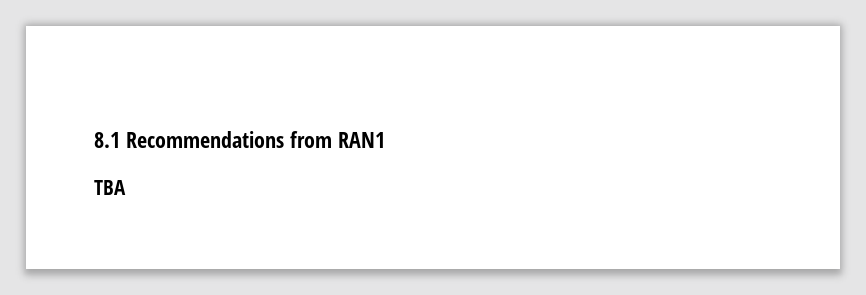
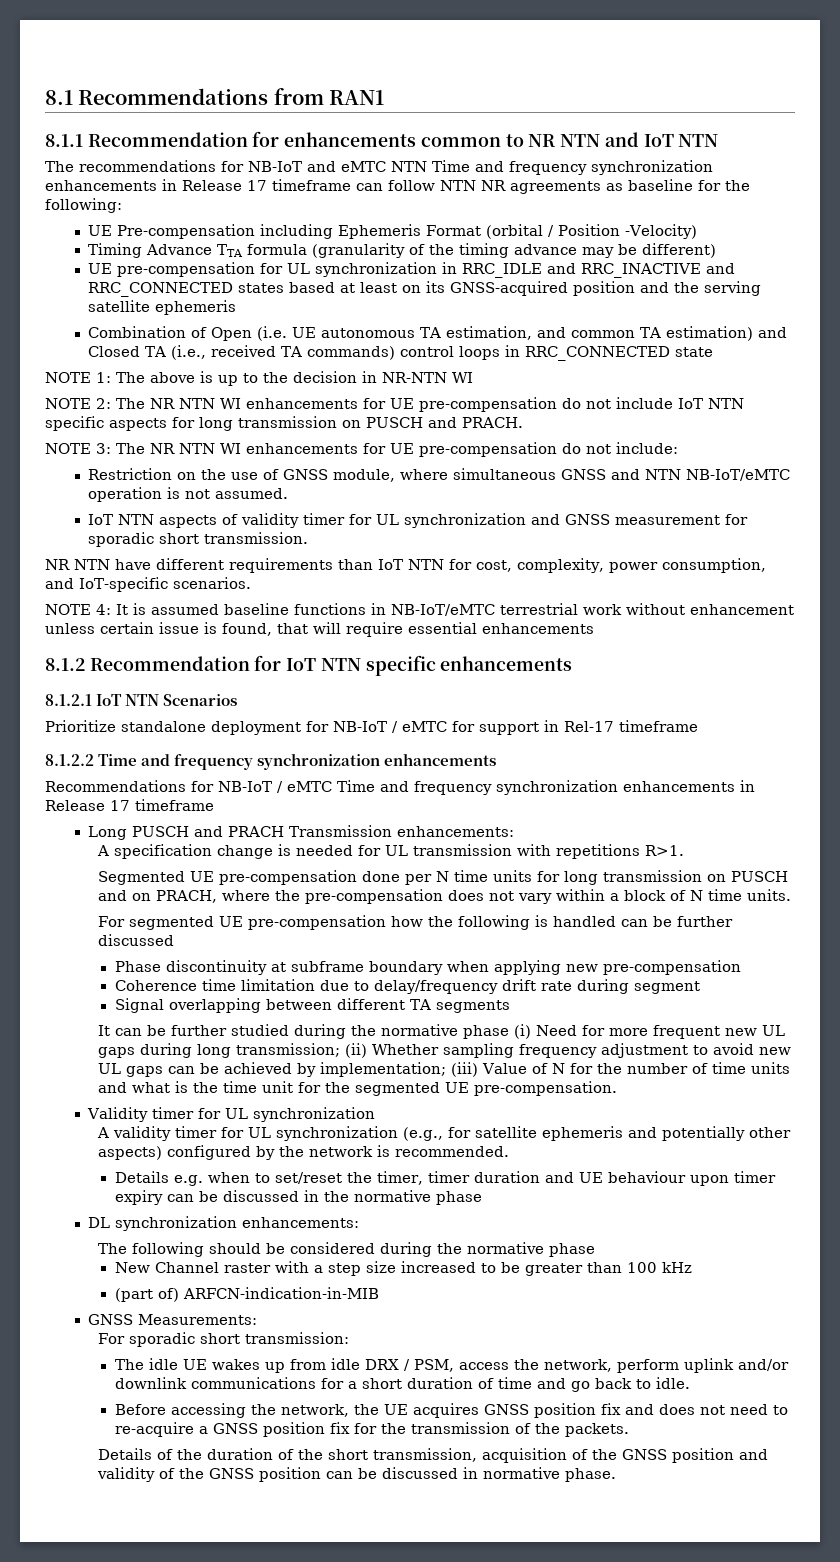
- TBA
+ 8.1.1 Recommendation for enhancements common to NR NTN and IoT NTN
+ The recommendations for NB-IoT and eMTC NTN Time and frequency synchronization enhancements in Release 17 timeframe can follow NTN NR agreements as baseline for the following:
+ UE Pre-compensation including Ephemeris Format (orbital / Position -Velocity)
+ Timing Advance TTA formula (granularity of the timing advance may be different)
+ UE pre-compensation for UL synchronization in RRC_IDLE and RRC_INACTIVE and RRC_CONNECTED states based at least on its GNSS-acquired position and the serving satellite ephemeris
+ Combination of Open (i.e. UE autonomous TA estimation, and common TA estimation) and Closed TA (i.e., received TA commands) control loops in RRC_CONNECTED state
+ NOTE 1: The above is up to the decision in NR-NTN WI
+ NOTE 2: The NR NTN WI enhancements for UE pre-compensation do not include IoT NTN specific aspects for long transmission on PUSCH and PRACH.
+ NOTE 3: The NR NTN WI enhancements for UE pre-compensation do not include:
+ Restriction on the use of GNSS module, where simultaneous GNSS and NTN NB-IoT/eMTC operation is not assumed.
+ IoT NTN aspects of validity timer for UL synchronization and GNSS measurement for sporadic short transmission.
+ NR NTN have different requirements than IoT NTN for cost, complexity, power consumption, and IoT-specific scenarios.
+ NOTE 4: It is assumed baseline functions in NB-IoT/eMTC terrestrial work without enhancement unless certain issue is found, that will require essential enhancements
+ 8.1.2 Recommendation for IoT NTN specific enhancements
+ 8.1.2.1 IoT NTN Scenarios
+ Prioritize standalone deployment for NB-IoT / eMTC for support in Rel-17 timeframe
+ 8.1.2.2 Time and frequency synchronization enhancements
+ Recommendations for NB-IoT / eMTC Time and frequency synchronization enhancements in Release 17 timeframe
+ Long PUSCH and PRACH Transmission enhancements:
+ A specification change is needed for UL transmission with repetitions R>1.
+ Segmented UE pre-compensation done per N time units for long transmission on PUSCH and on PRACH, where the pre-compensation does not vary within a block of N time units.
+ For segmented UE pre-compensation how the following is handled can be further discussed
+ Phase discontinuity at subframe boundary when applying new pre-compensation
+ Coherence time limitation due to delay/frequency drift rate during segment
+ Signal overlapping between different TA segments
+ It can be further studied during the normative phase (i) Need for more frequent new UL gaps during long transmission; (ii) Whether sampling frequency adjustment to avoid new UL gaps can be achieved by implementation; (iii) Value of N for the number of time units and what is the time unit for the segmented UE pre-compensation.
+ Validity timer for UL synchronization
+ A validity timer for UL synchronization (e.g., for satellite ephemeris and potentially other aspects) configured by the network is recommended.
+ Details e.g. when to set/reset the timer, timer duration and UE behaviour upon timer expiry can be discussed in the normative phase
+ DL synchronization enhancements:
+ The following should be considered during the normative phase
+ New Channel raster with a step size increased to be greater than 100 kHz
+ (part of) ARFCN-indication-in-MIB
+ GNSS Measurements:
+ For sporadic short transmission:
+ The idle UE wakes up from idle DRX / PSM, access the network, perform uplink and/or downlink communications for a short duration of time and go back to idle.
+ Before accessing the network, the UE acquires GNSS position fix and does not need to re-acquire a GNSS position fix for the transmission of the packets.
+ Details of the duration of the short transmission, acquisition of the GNSS position and validity of the GNSS position can be discussed in normative phase.

